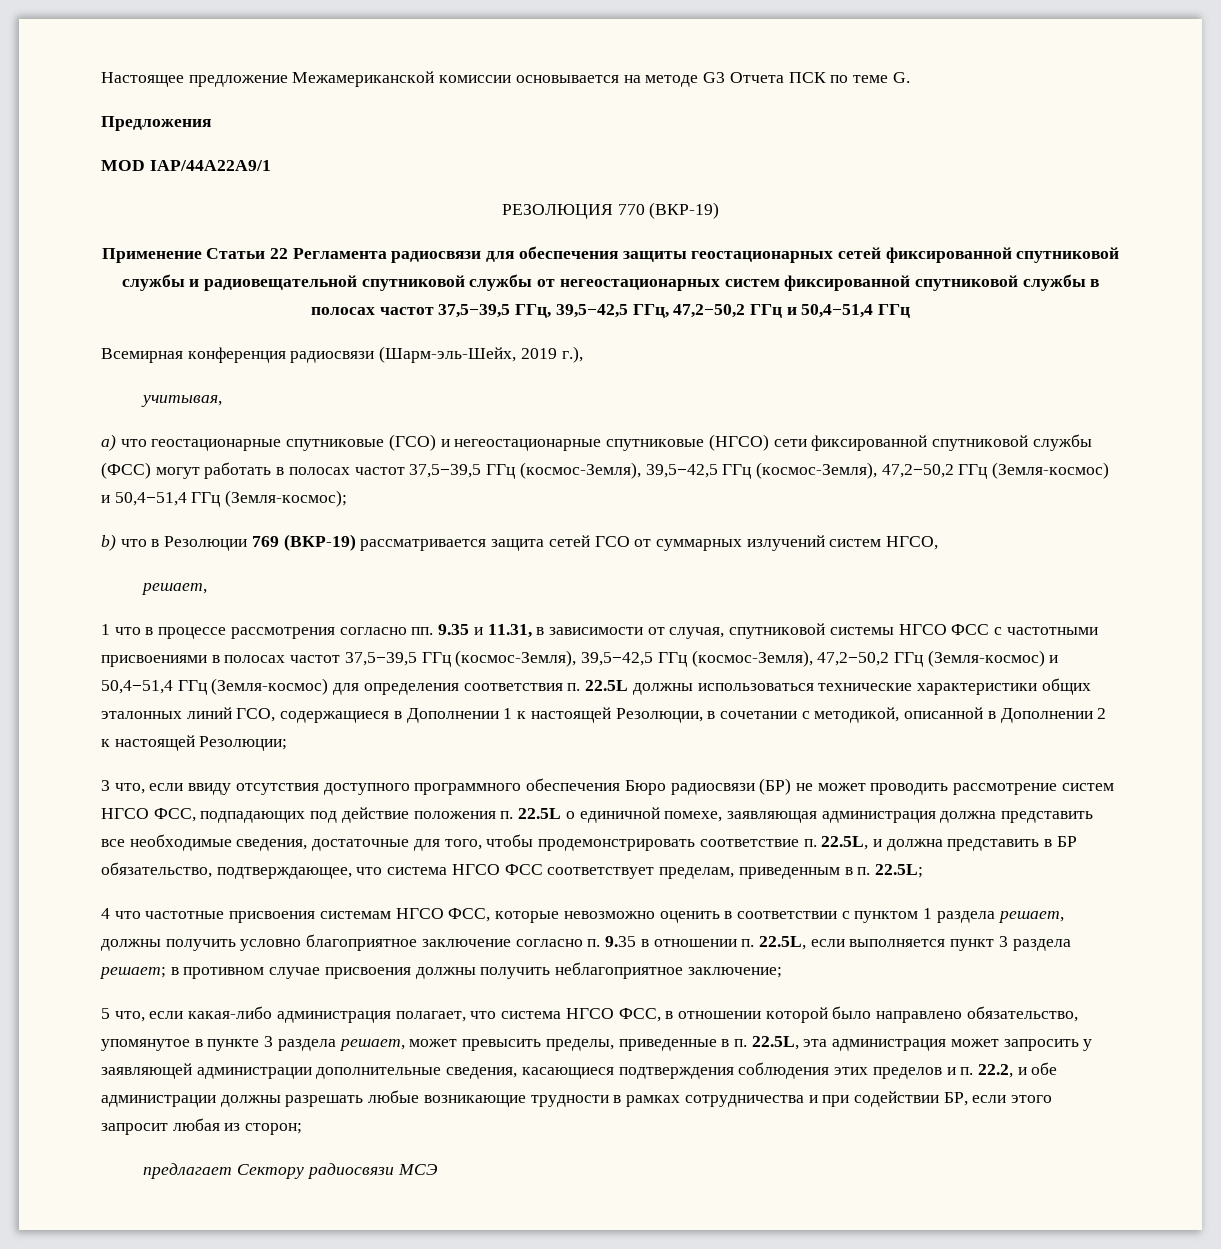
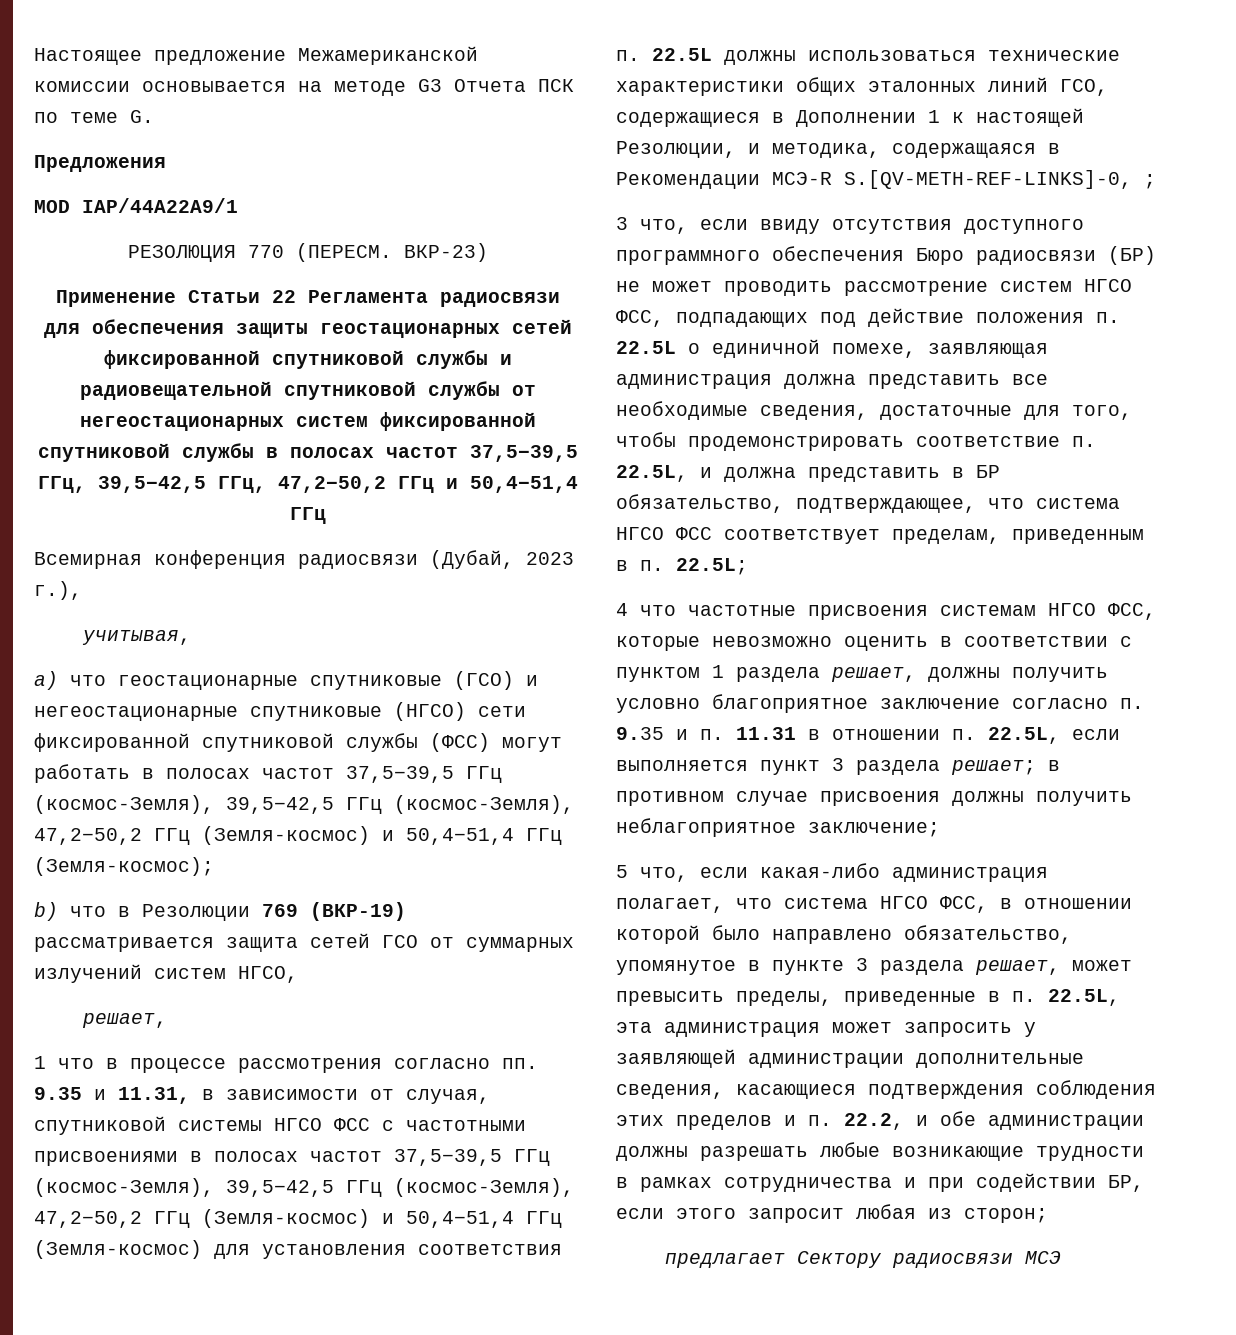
- РЕЗОЛЮЦИЯ 770 (ВКР-19)
+ РЕЗОЛЮЦИЯ 770 (ПЕРЕСМ. ВКР-23)
- Всемирная конференция радиосвязи (Шарм-эль-Шейх, 2019 г.),
+ Всемирная конференция радиосвязи (Дубай, 2023 г.),
- 1 что в процессе рассмотрения согласно пп. 9.35 и 11.31, в зависимости от случая, спутниковой системы НГСО ФСС с частотными присвоениями в полосах частот 37,5−39,5 ГГц (космос-Земля), 39,5−42,5 ГГц (космос-Земля), 47,2−50,2 ГГц (Земля-космос) и 50,4−51,4 ГГц (Земля-космос) для определения соответствия п. 22.5L должны использоваться технические характеристики общих эталонных линий ГСО, содержащиеся в Дополнении 1 к настоящей Резолюции, в сочетании с методикой, описанной в Дополнении 2 к настоящей Резолюции;
+ 1 что в процессе рассмотрения согласно пп. 9.35 и 11.31, в зависимости от случая, спутниковой системы НГСО ФСС с частотными присвоениями в полосах частот 37,5−39,5 ГГц (космос-Земля), 39,5−42,5 ГГц (космос-Земля), 47,2−50,2 ГГц (Земля-космос) и 50,4−51,4 ГГц (Земля-космос) для установления соответствия п. 22.5L должны использоваться технические характеристики общих эталонных линий ГСО, содержащиеся в Дополнении 1 к настоящей Резолюции, и методика, содержащаяся в Рекомендации МСЭ-R S.[QV-METH-REF-LINKS]-0, ;
- 4 что частотные присвоения системам НГСО ФСС, которые невозможно оценить в соответствии с пунктом 1 раздела решает, должны получить условно благоприятное заключение согласно п. 9.35 в отношении п. 22.5L, если выполняется пункт 3 раздела решает; в противном случае присвоения должны получить неблагоприятное заключение;
+ 4 что частотные присвоения системам НГСО ФСС, которые невозможно оценить в соответствии с пунктом 1 раздела решает, должны получить условно благоприятное заключение согласно п. 9.35 и п. 11.31 в отношении п. 22.5L, если выполняется пункт 3 раздела решает; в противном случае присвоения должны получить неблагоприятное заключение;

